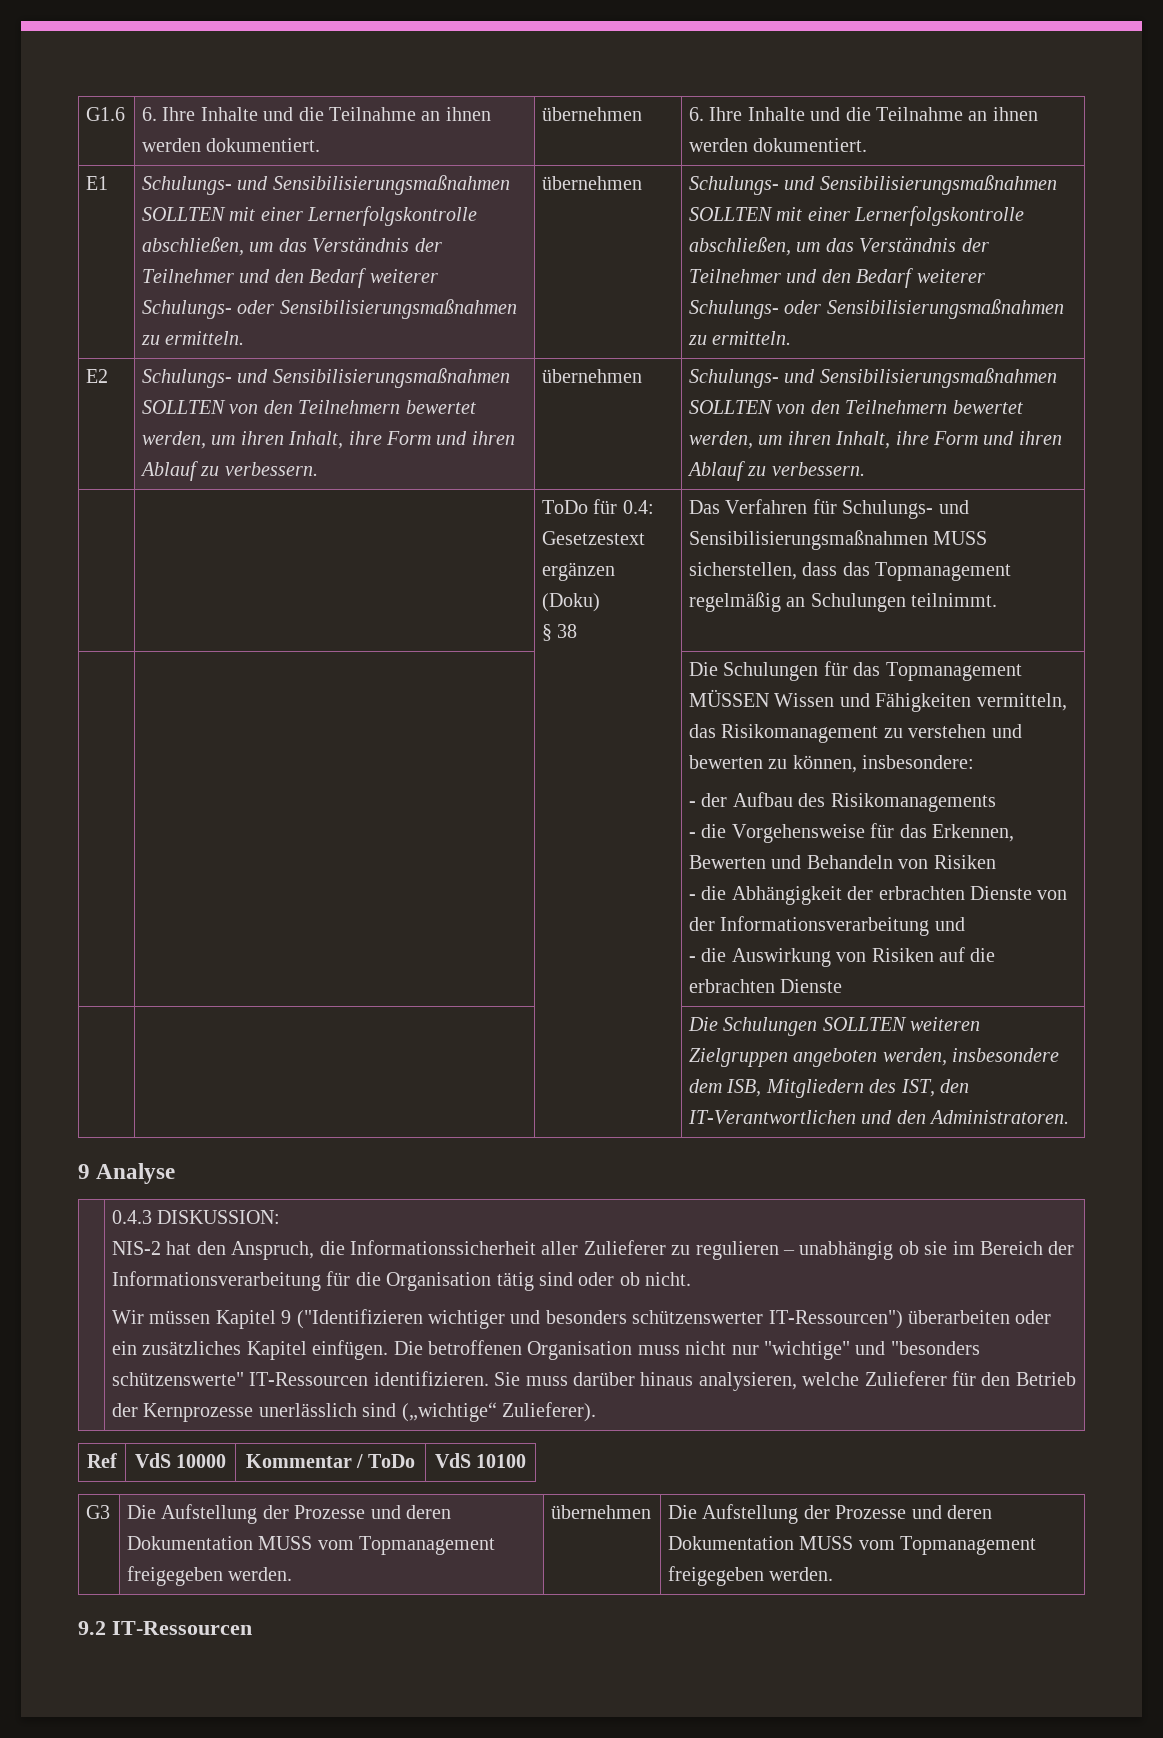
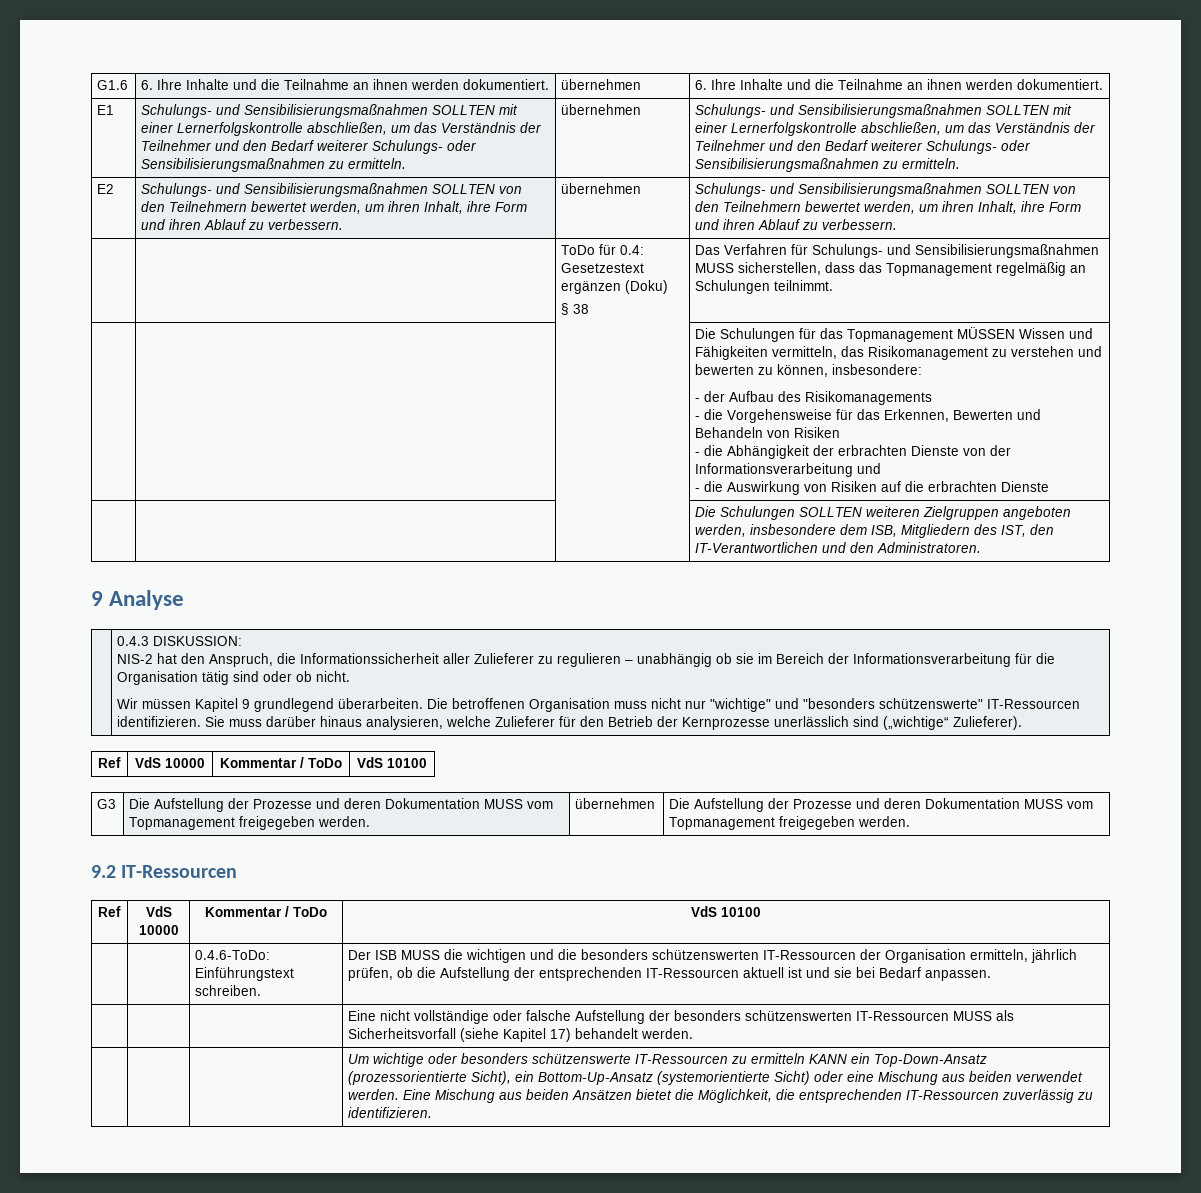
- Wir müssen Kapitel 9 ("Identifizieren wichtiger und besonders schützenswerter IT-Ressourcen") überarbeiten oder ein zusätzliches Kapitel einfügen.
+ Wir müssen Kapitel 9 grundlegend überarbeiten.
  9.2 IT-Ressourcen
+ Ref | VdS 10000 | Kommentar / ToDo | VdS 10100
+ | | 0.4.6-ToDo: Einführungstext schreiben. | Der ISB MUSS die wichtigen und die besonders schützenswerten IT-Ressourcen der Organisation ermitteln, jährlich prüfen, ob die Aufstellung der entsprechenden IT-Ressourcen aktuell ist und sie bei Bedarf anpassen.
+ | | | Eine nicht vollständige oder falsche Aufstellung der besonders schützenswerten IT-Ressourcen MUSS als Sicherheitsvorfall (siehe Kapitel 17) behandelt werden.
+ | | | Um wichtige oder besonders schützenswerte IT-Ressourcen zu ermitteln KANN ein Top-Down-Ansatz (prozessorientierte Sicht), ein Bottom-Up-Ansatz (systemorientierte Sicht) oder eine Mischung aus beiden verwendet werden. Eine Mischung aus beiden Ansätzen bietet die Möglichkeit, die entsprechenden IT-Ressourcen zuverlässig zu identifizieren.

